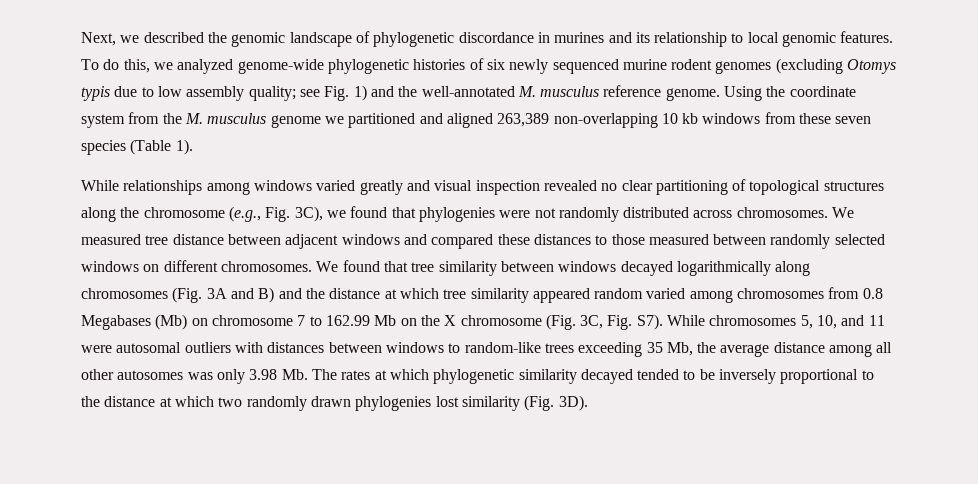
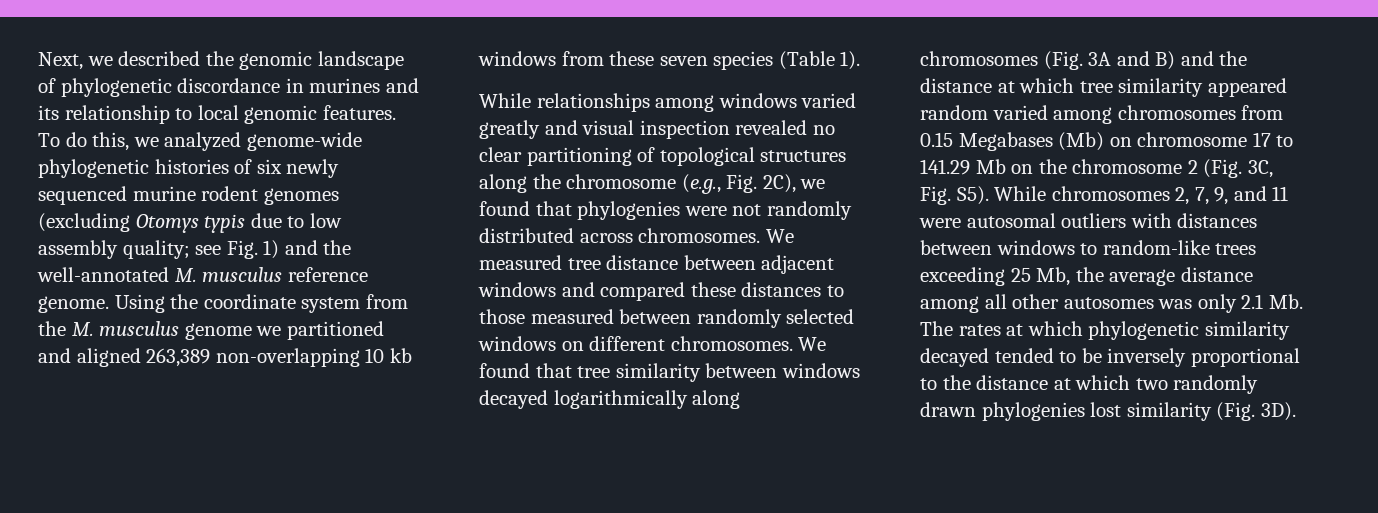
- While relationships among windows varied greatly and visual inspection revealed no clear partitioning of topological structures along the chromosome (e.g., Fig. 3C), we found that phylogenies were not randomly distributed across chromosomes.
+ While relationships among windows varied greatly and visual inspection revealed no clear partitioning of topological structures along the chromosome (e.g., Fig. 2C), we found that phylogenies were not randomly distributed across chromosomes.
- We found that tree similarity between windows decayed logarithmically along chromosomes (Fig. 3A and B) and the distance at which tree similarity appeared random varied among chromosomes from 0.8 Megabases (Mb) on chromosome 7 to 162.99 Mb on the X chromosome (Fig. 3C, Fig. S7). While chromosomes 5, 10, and 11 were autosomal outliers with distances between windows to random-like trees exceeding 35 Mb, the average distance among all other autosomes was only 3.98 Mb. The rates at which phylogenetic similarity decayed tended to be inversely proportional to the distance at which two randomly drawn phylogenies lost similarity (Fig. 3D).
+ We found that tree similarity between windows decayed logarithmically along chromosomes (Fig. 3A and B) and the distance at which tree similarity appeared random varied among chromosomes from 0.15 Megabases (Mb) on chromosome 17 to 141.29 Mb on the chromosome 2 (Fig. 3C, Fig. S5). While chromosomes 2, 7, 9, and 11 were autosomal outliers with distances between windows to random-like trees exceeding 25 Mb, the average distance among all other autosomes was only 2.1 Mb. The rates at which phylogenetic similarity decayed tended to be inversely proportional to the distance at which two randomly drawn phylogenies lost similarity (Fig. 3D).

